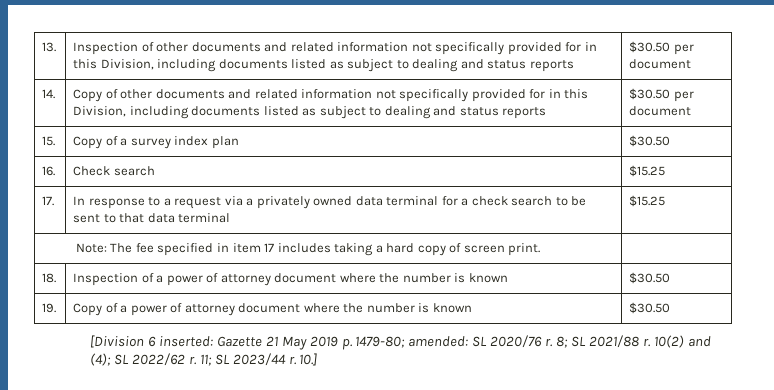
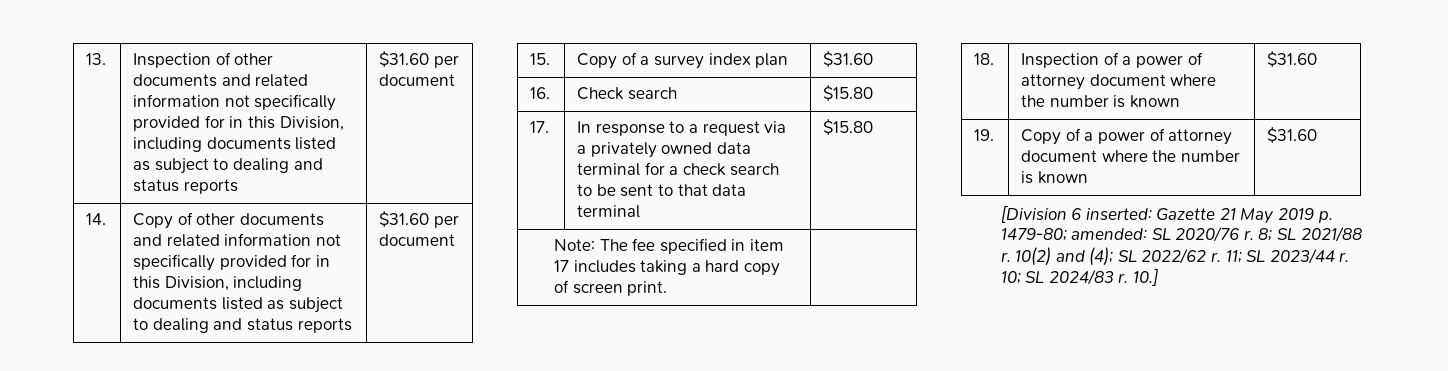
- 13. | Inspection of other documents and related information not specifically provided for in this Division, including documents listed as subject to dealing and status reports | $30.50 per document
+ 13. | Inspection of other documents and related information not specifically provided for in this Division, including documents listed as subject to dealing and status reports | $31.60 per document
- 14. | Copy of other documents and related information not specifically provided for in this Division, including documents listed as subject to dealing and status reports | $30.50 per document
+ 14. | Copy of other documents and related information not specifically provided for in this Division, including documents listed as subject to dealing and status reports | $31.60 per document
- 15. | Copy of a survey index plan | $30.50
+ 15. | Copy of a survey index plan | $31.60
- 16. | Check search | $15.25
+ 16. | Check search | $15.80
- 17. | In response to a request via a privately owned data terminal for a check search to be sent to that data terminal | $15.25
+ 17. | In response to a request via a privately owned data terminal for a check search to be sent to that data terminal | $15.80
- 18. | Inspection of a power of attorney document where the number is known | $30.50
+ 18. | Inspection of a power of attorney document where the number is known | $31.60
- 19. | Copy of a power of attorney document where the number is known | $30.50
+ 19. | Copy of a power of attorney document where the number is known | $31.60
+ 10; SL 2024/83 r.

